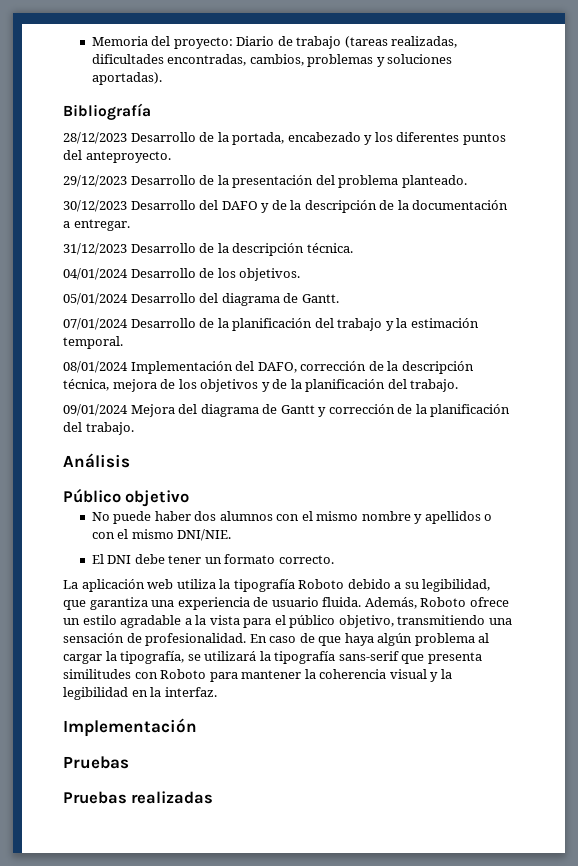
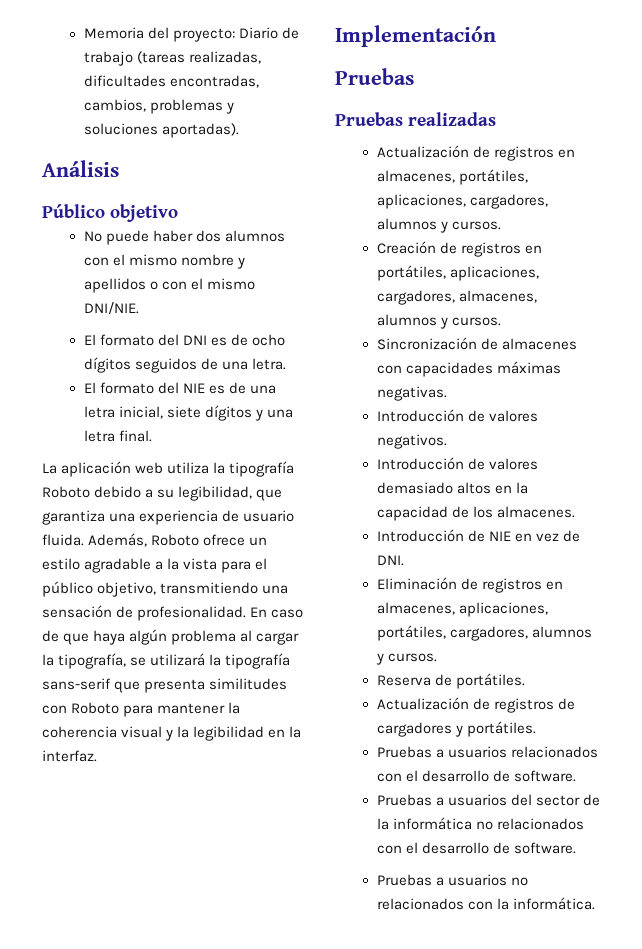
- Bibliografía
- 28/12/2023 Desarrollo de la portada, encabezado y los diferentes puntos del anteproyecto.
- 29/12/2023 Desarrollo de la presentación del problema planteado.
- 30/12/2023 Desarrollo del DAFO y de la descripción de la documentación a entregar.
- 31/12/2023 Desarrollo de la descripción técnica.
- 04/01/2024 Desarrollo de los objetivos.
- 05/01/2024 Desarrollo del diagrama de Gantt.
- 07/01/2024 Desarrollo de la planificación del trabajo y la estimación temporal.
- 08/01/2024 Implementación del DAFO, corrección de la descripción técnica, mejora de los objetivos y de la planificación del trabajo.
- 09/01/2024 Mejora del diagrama de Gantt y corrección de la planificación del trabajo.
- El DNI debe tener un formato correcto.
+ El formato del DNI es de ocho dígitos seguidos de una letra.
+ El formato del NIE es de una letra inicial, siete dígitos y una letra final.
+ Actualización de registros en almacenes, portátiles, aplicaciones, cargadores, alumnos y cursos.
+ Creación de registros en portátiles, aplicaciones, cargadores, almacenes, alumnos y cursos.
+ Sincronización de almacenes con capacidades máximas negativas.
+ Introducción de valores negativos.
+ Introducción de valores demasiado altos en la capacidad de los almacenes.
+ Introducción de NIE en vez de DNI.
+ Eliminación de registros en almacenes, aplicaciones, portátiles, cargadores, alumnos y cursos.
+ Reserva de portátiles.
+ Actualización de registros de cargadores y portátiles.
+ Pruebas a usuarios relacionados con el desarrollo de software.
+ Pruebas a usuarios del sector de la informática no relacionados con el desarrollo de software.
+ Pruebas a usuarios no relacionados con la informática.

